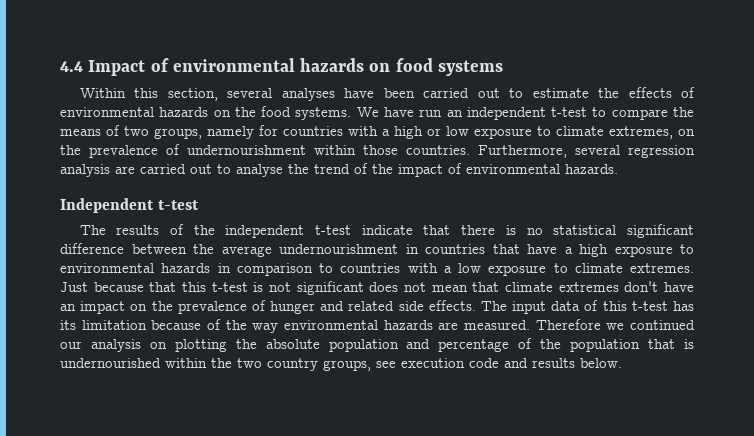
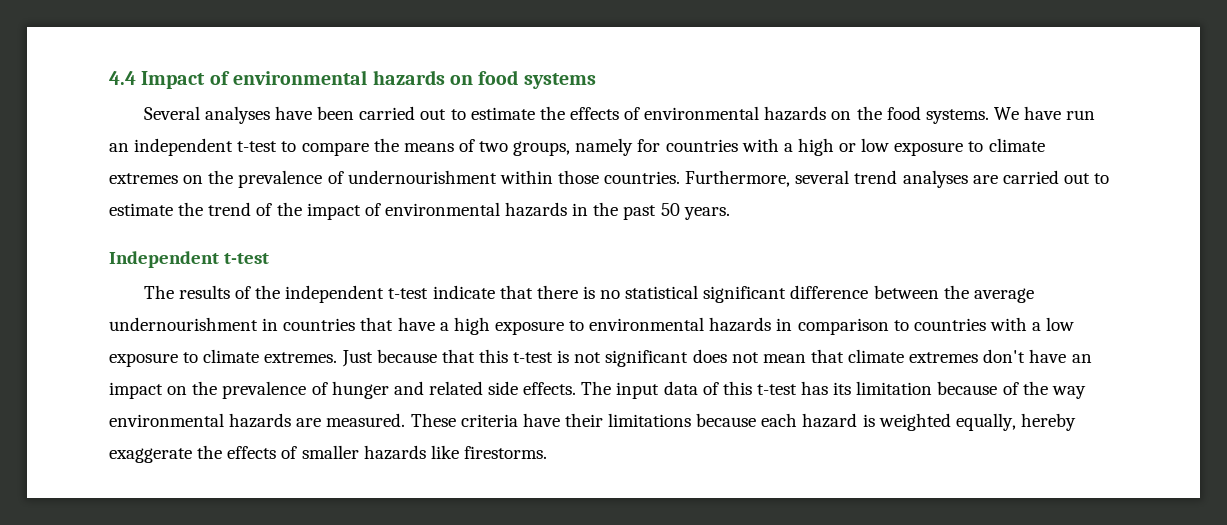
- Within this section, several analyses have been carried out to estimate the effects of environmental hazards on the food systems.
+ Several analyses have been carried out to estimate the effects of environmental hazards on the food systems.
- We have run an independent t-test to compare the means of two groups, namely for countries with a high or low exposure to climate extremes, on the prevalence of undernourishment within those countries.
+ We have run an independent t-test to compare the means of two groups, namely for countries with a high or low exposure to climate extremes on the prevalence of undernourishment within those countries.
- Furthermore, several regression analysis are carried out to analyse the trend of the impact of environmental hazards.
+ Furthermore, several trend analyses are carried out to estimate the trend of the impact of environmental hazards in the past 50 years.
- Therefore we continued our analysis on plotting the absolute population and percentage of the population that is undernourished within the two country groups, see execution code and results below.
+ These criteria have their limitations because each hazard is weighted equally, hereby exaggerate the effects of smaller hazards like firestorms.

